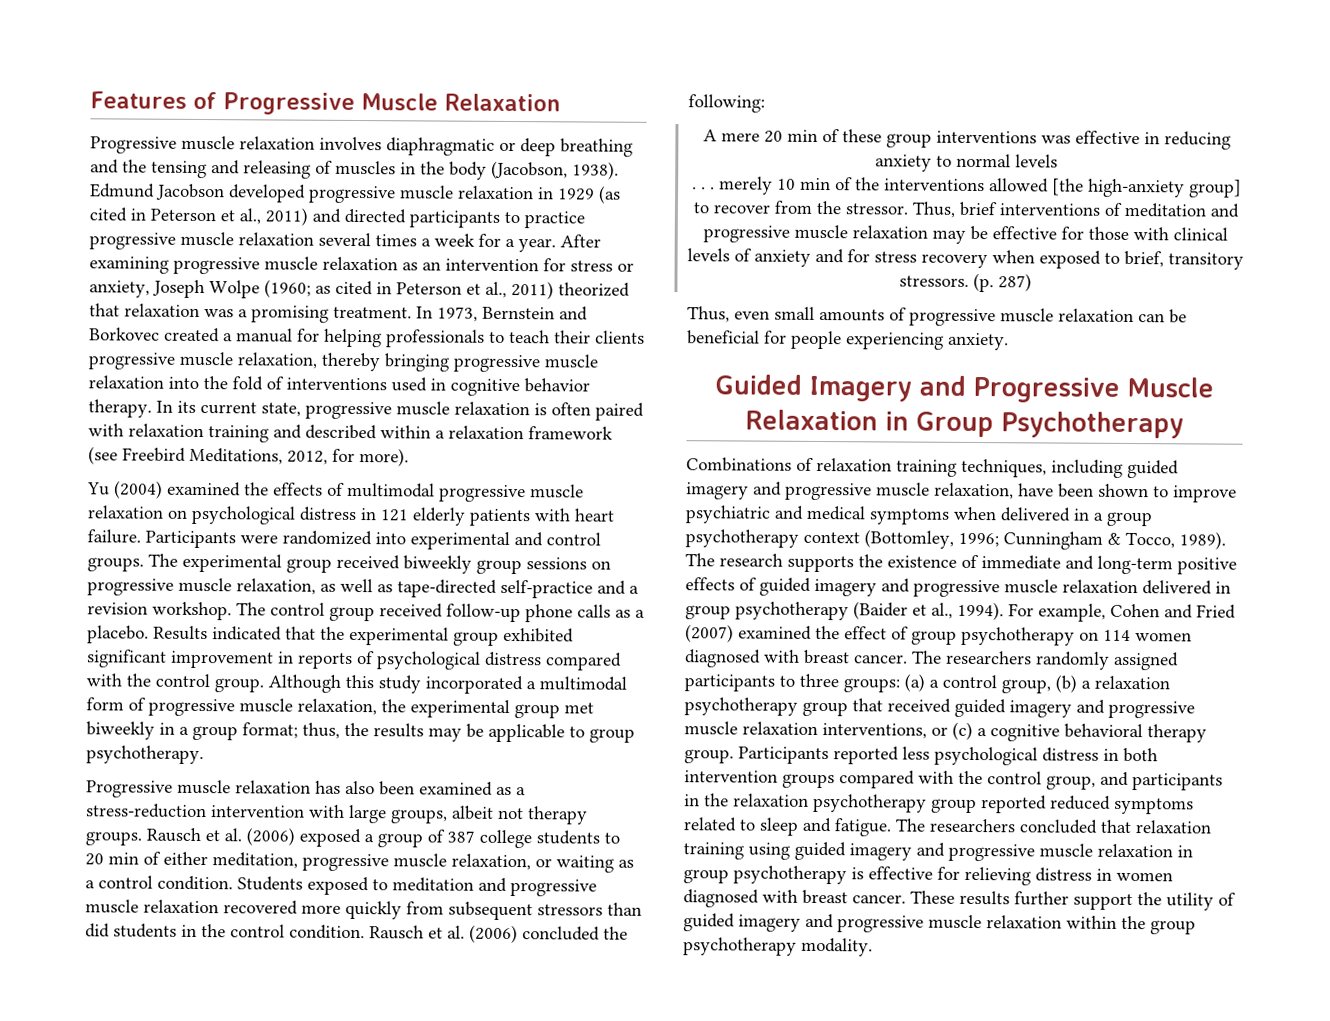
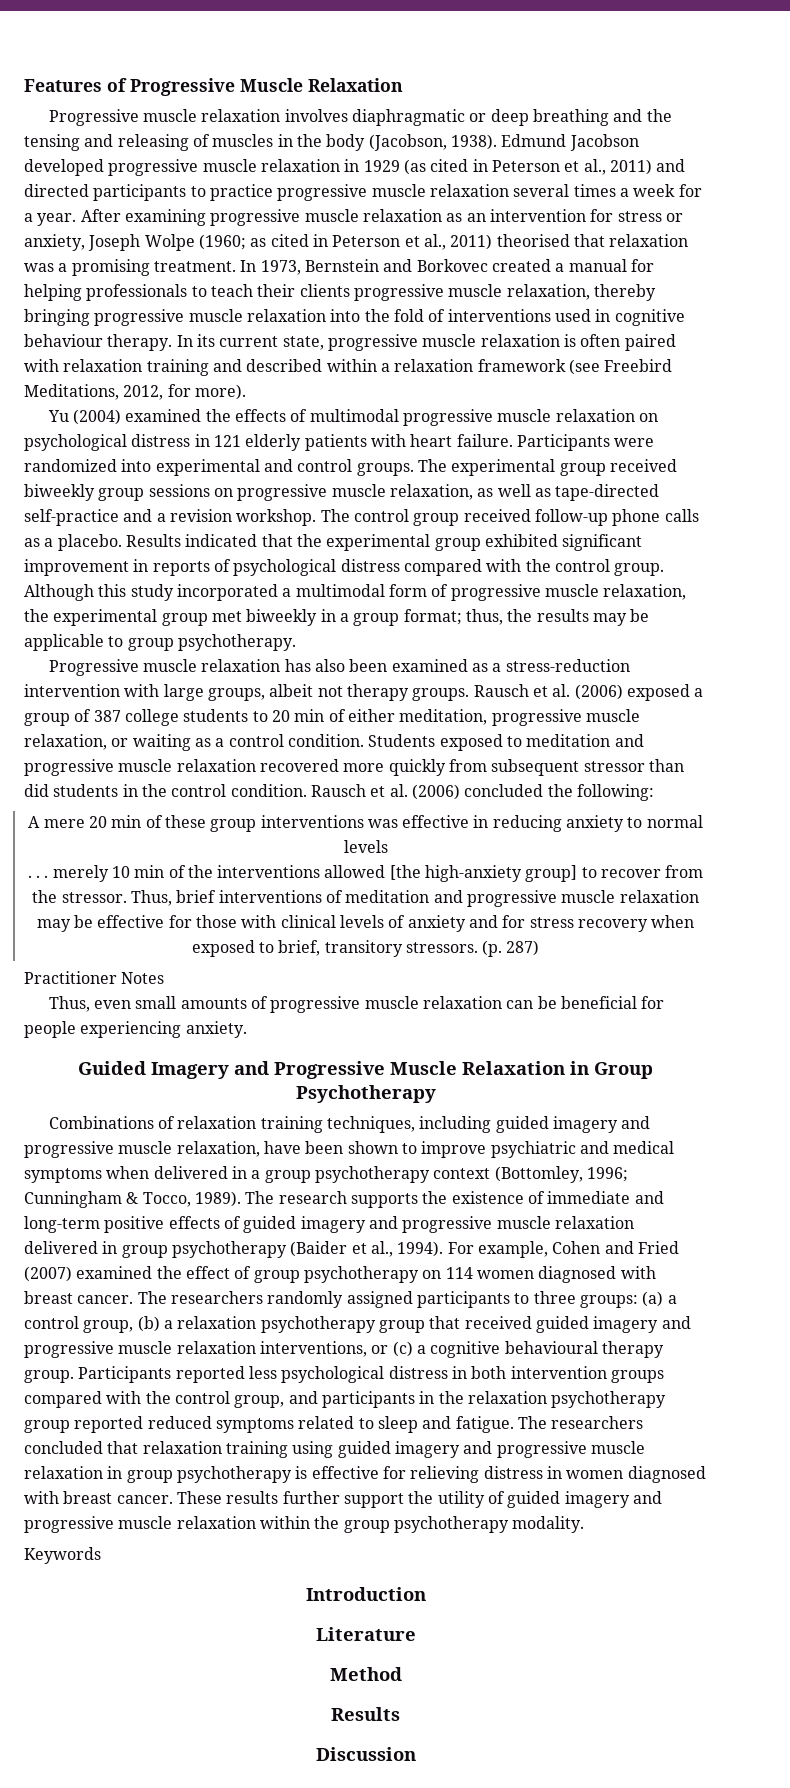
- After examining progressive muscle relaxation as an intervention for stress or anxiety, Joseph Wolpe (1960; as cited in Peterson et al., 2011) theorized that relaxation was a promising treatment.
+ After examining progressive muscle relaxation as an intervention for stress or anxiety, Joseph Wolpe (1960; as cited in Peterson et al., 2011) theorised that relaxation was a promising treatment.
- In 1973, Bernstein and Borkovec created a manual for helping professionals to teach their clients progressive muscle relaxation, thereby bringing progressive muscle relaxation into the fold of interventions used in cognitive behavior therapy.
+ In 1973, Bernstein and Borkovec created a manual for helping professionals to teach their clients progressive muscle relaxation, thereby bringing progressive muscle relaxation into the fold of interventions used in cognitive behaviour therapy.
- Students exposed to meditation and progressive muscle relaxation recovered more quickly from subsequent stressors than did students in the control condition.
+ Students exposed to meditation and progressive muscle relaxation recovered more quickly from subsequent stressor than did students in the control condition.
+ Practitioner Notes
- The researchers randomly assigned participants to three groups: (a) a control group, (b) a relaxation psychotherapy group that received guided imagery and progressive muscle relaxation interventions, or (c) a cognitive behavioral therapy group.
+ The researchers randomly assigned participants to three groups: (a) a control group, (b) a relaxation psychotherapy group that received guided imagery and progressive muscle relaxation interventions, or (c) a cognitive behavioural therapy group.
+ Keywords
+ Introduction
+ Literature
+ Method
+ Results
+ Discussion

